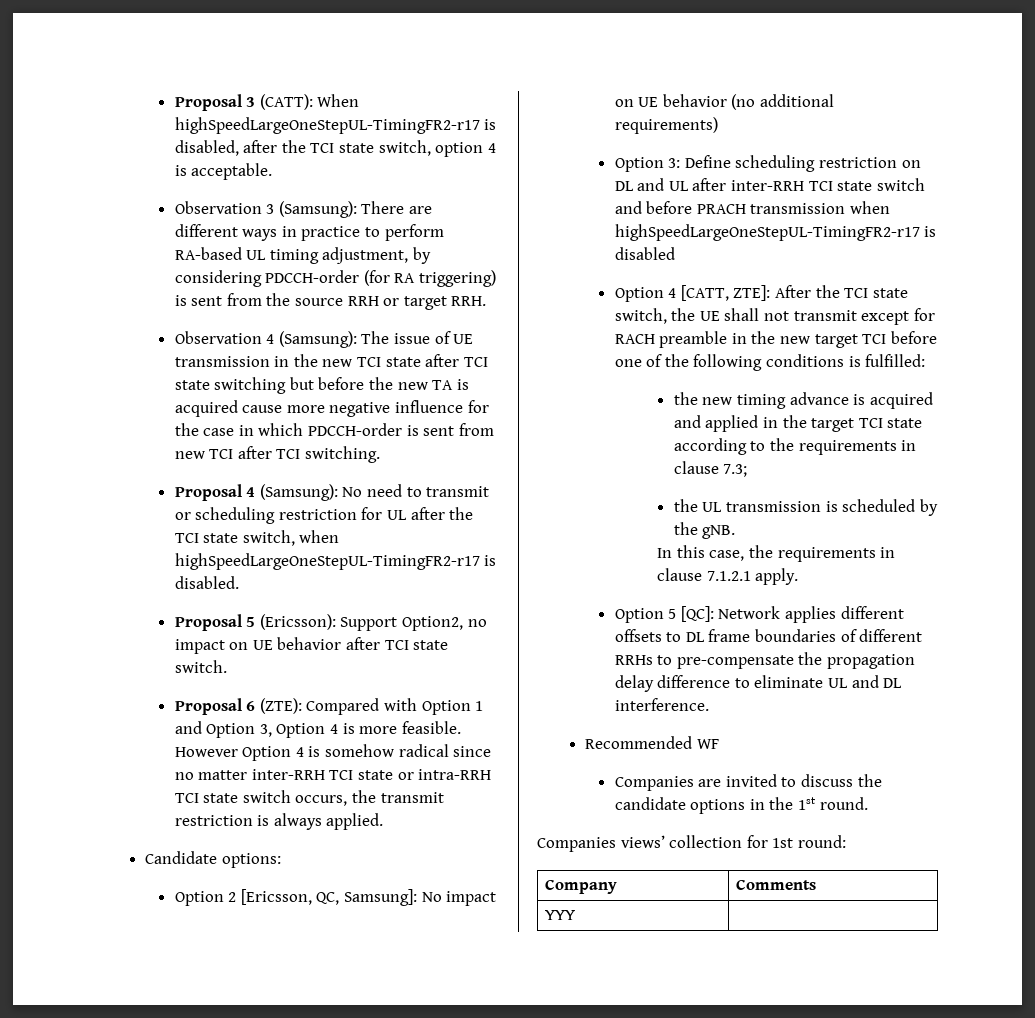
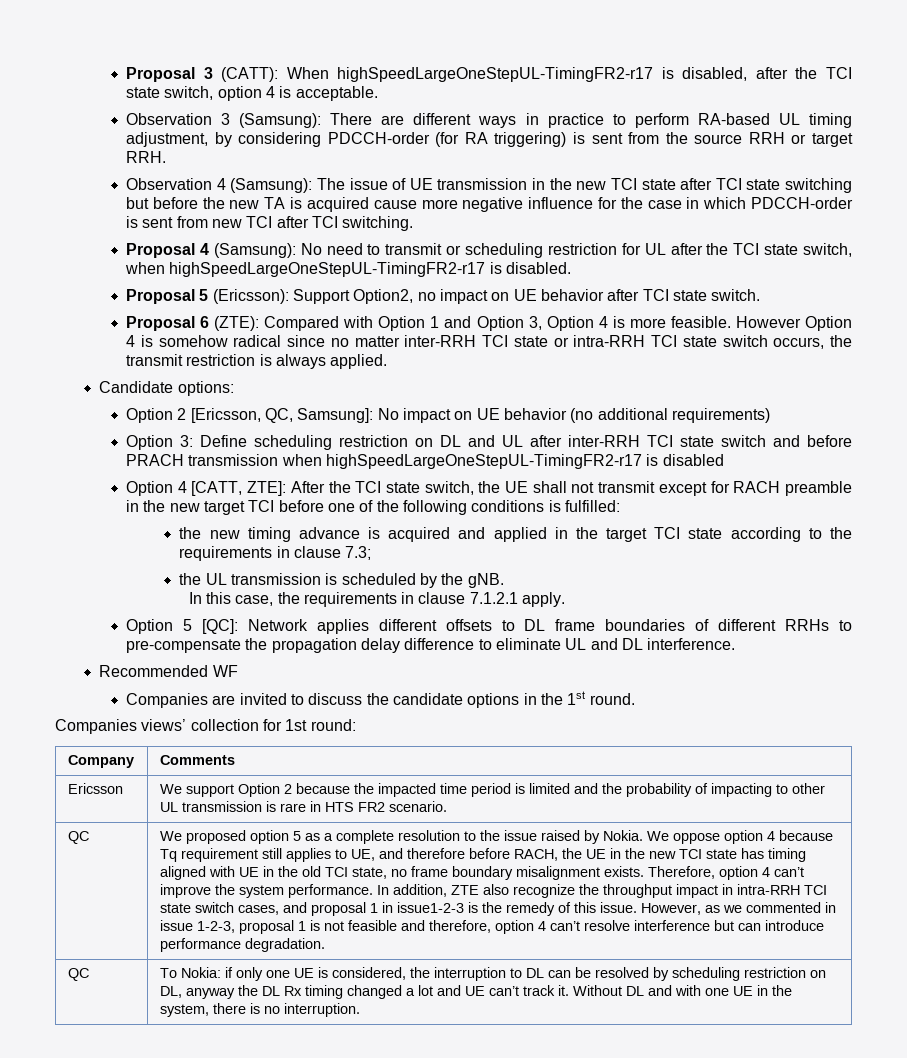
- YYY |
+ Ericsson | We support Option 2 because the impacted time period is limited and the probability of impacting to other UL transmission is rare in HTS FR2 scenario.
+ QC | We proposed option 5 as a complete resolution to the issue raised by Nokia. We oppose option 4 because Tq requirement still applies to UE, and therefore before RACH, the UE in the new TCI state has timing aligned with UE in the old TCI state, no frame boundary misalignment exists. Therefore, option 4 can’t improve the system performance. In addition, ZTE also recognize the throughput impact in intra-RRH TCI state switch cases, and proposal 1 in issue1-2-3 is the remedy of this issue. However, as we commented in issue 1-2-3, proposal 1 is not feasible and therefore, option 4 can’t resolve interference but can introduce performance degradation.
+ QC | To Nokia: if only one UE is considered, the interruption to DL can be resolved by scheduling restriction on DL, anyway the DL Rx timing changed a lot and UE can’t track it. Without DL and with one UE in the system, there is no interruption.

